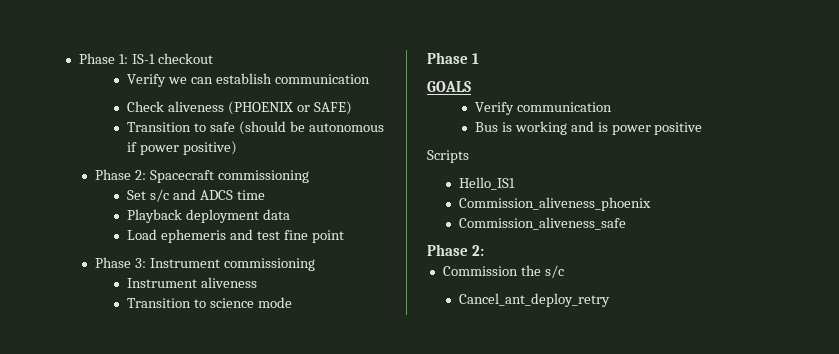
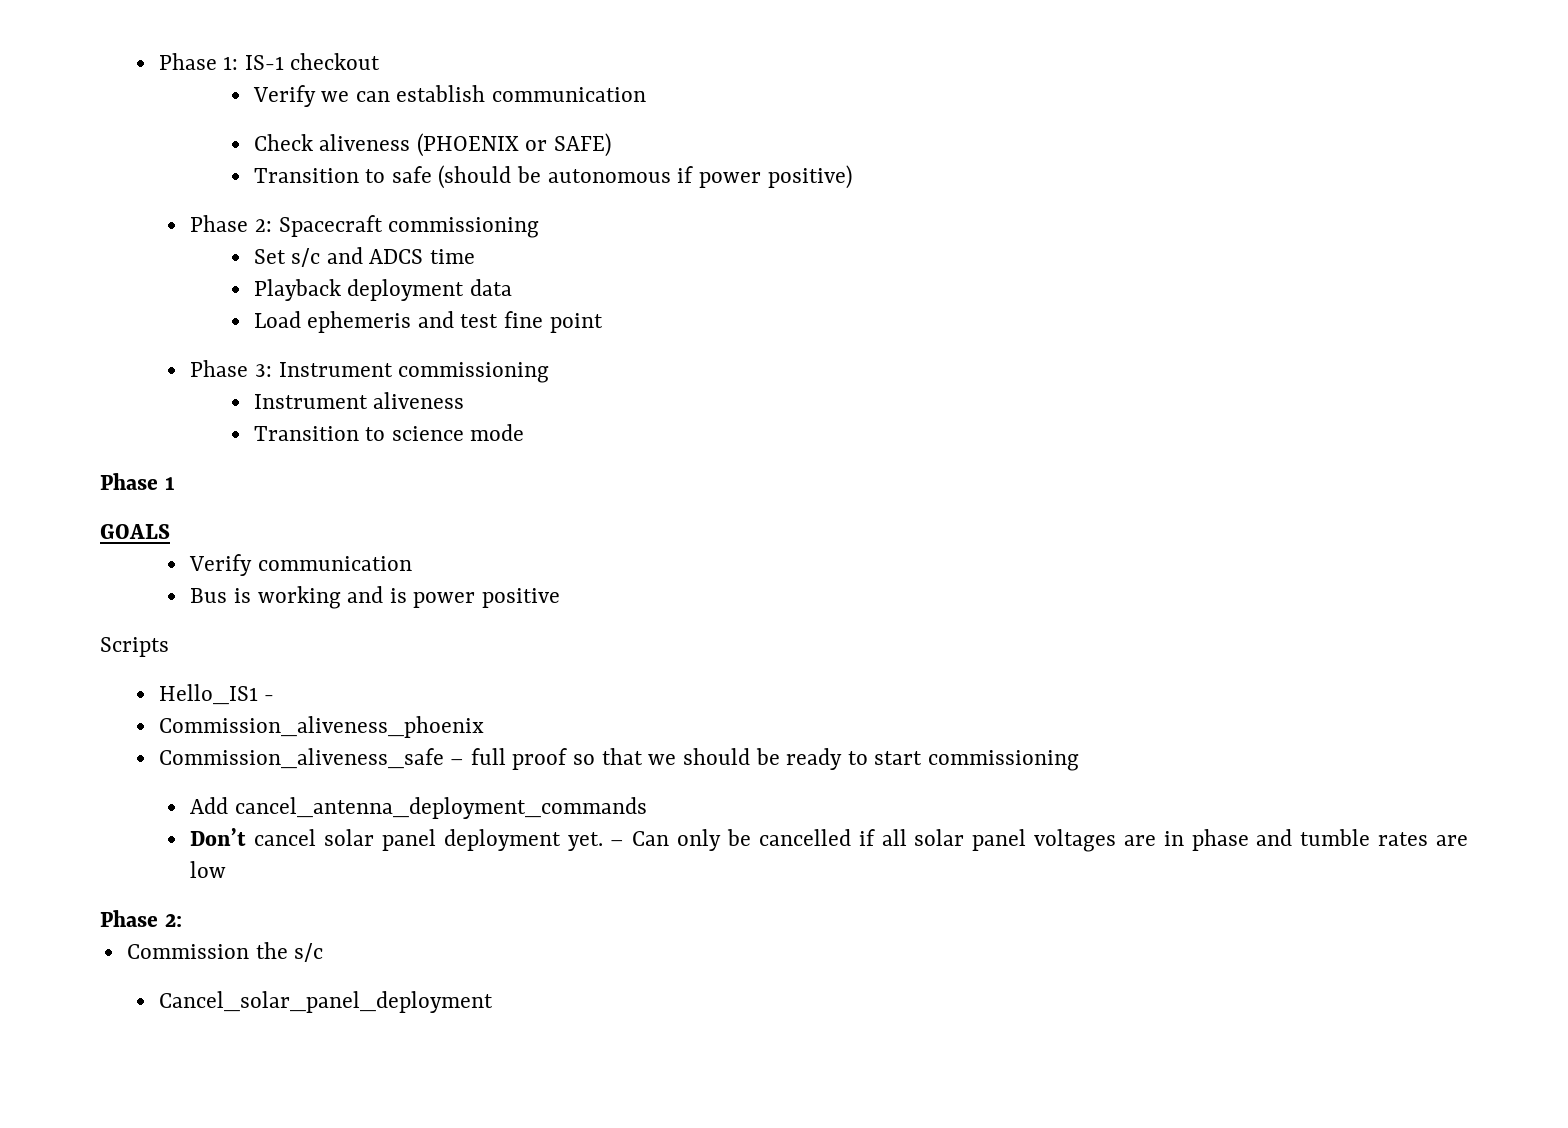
- Hello_IS1
+ Hello_IS1 -
- Commission_aliveness_safe
+ Commission_aliveness_safe – full proof so that we should be ready to start commissioning
+ Add cancel_antenna_deployment_commands
+ Don’t cancel solar panel deployment yet. – Can only be cancelled if all solar panel voltages are in phase and tumble rates are low
- Cancel_ant_deploy_retry
+ Cancel_solar_panel_deployment

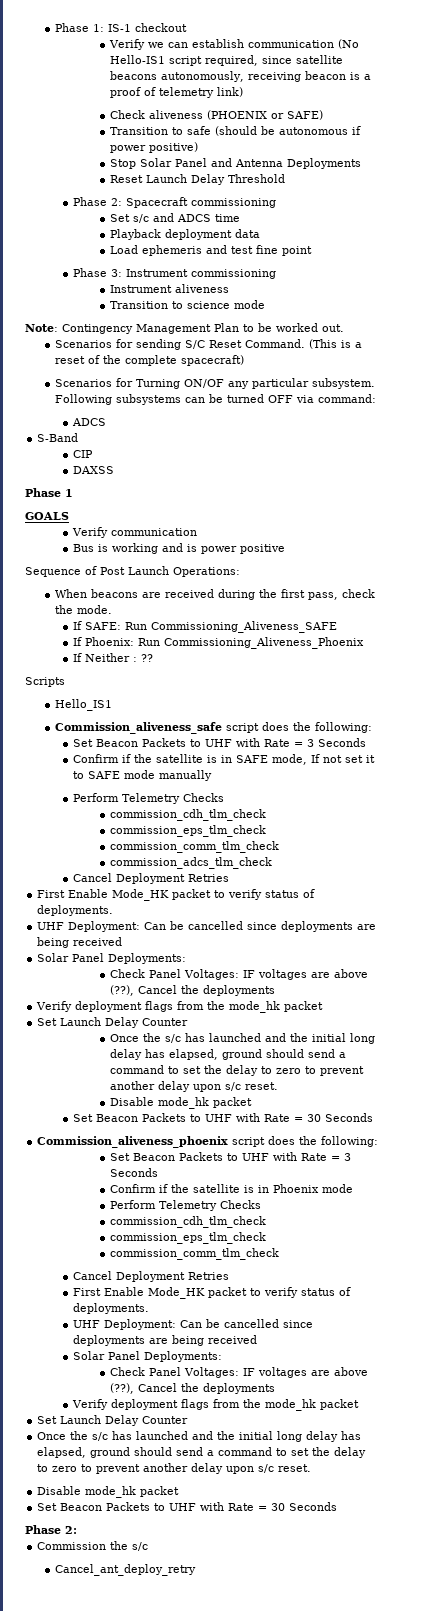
- Verify we can establish communication
+ Verify we can establish communication (No Hello-IS1 script required, since satellite beacons autonomously, receiving beacon is a proof of telemetry link)
+ Stop Solar Panel and Antenna Deployments
+ Reset Launch Delay Threshold
+ Note: Contingency Management Plan to be worked out.
+ Scenarios for sending S/C Reset Command. (This is a reset of the complete spacecraft)
+ Scenarios for Turning ON/OF any particular subsystem. Following subsystems can be turned OFF via command:
+ ADCS
+ S-Band
+ CIP
+ DAXSS
+ Sequence of Post Launch Operations:
+ When beacons are received during the first pass, check the mode.
+ If SAFE: Run Commissioning_Aliveness_SAFE
+ If Phoenix: Run Commissioning_Aliveness_Phoenix
+ If Neither : ??
  Scripts
- Hello_IS1 -
- Commission_aliveness_phoenix
- Commission_aliveness_safe – full proof so that we should be ready to start commissioning
- Add cancel_antenna_deployment_commands
- Don’t cancel solar panel deployment yet. – Can only be cancelled if all solar panel voltages are in phase and tumble rates are low
+ Hello_IS1
+ Commission_aliveness_safe script does the following:
+ Set Beacon Packets to UHF with Rate = 3 Seconds
+ Confirm if the satellite is in SAFE mode, If not set it to SAFE mode manually
+ Perform Telemetry Checks
+ commission_cdh_tlm_check
+ commission_eps_tlm_check
+ commission_comm_tlm_check
+ commission_adcs_tlm_check
+ Cancel Deployment Retries
+ First Enable Mode_HK packet to verify status of deployments.
+ UHF Deployment: Can be cancelled since deployments are being received
+ Solar Panel Deployments:
+ Check Panel Voltages: IF voltages are above (??), Cancel the deployments
+ Verify deployment flags from the mode_hk packet
+ Set Launch Delay Counter
+ Once the s/c has launched and the initial long delay has elapsed, ground should send a command to set the delay to zero to prevent another delay upon s/c reset.
+ Disable mode_hk packet
+ Set Beacon Packets to UHF with Rate = 30 Seconds
+ Commission_aliveness_phoenix script does the following:
+ Set Beacon Packets to UHF with Rate = 3 Seconds
+ Confirm if the satellite is in Phoenix mode
+ Perform Telemetry Checks
+ commission_cdh_tlm_check
+ commission_eps_tlm_check
+ commission_comm_tlm_check
+ Cancel Deployment Retries
+ First Enable Mode_HK packet to verify status of deployments.
+ UHF Deployment: Can be cancelled since deployments are being received
+ Solar Panel Deployments:
+ Check Panel Voltages: IF voltages are above (??), Cancel the deployments
+ Verify deployment flags from the mode_hk packet
+ Set Launch Delay Counter
+ Once the s/c has launched and the initial long delay has elapsed, ground should send a command to set the delay to zero to prevent another delay upon s/c reset.
+ Disable mode_hk packet
+ Set Beacon Packets to UHF with Rate = 30 Seconds
- Cancel_solar_panel_deployment
+ Cancel_ant_deploy_retry

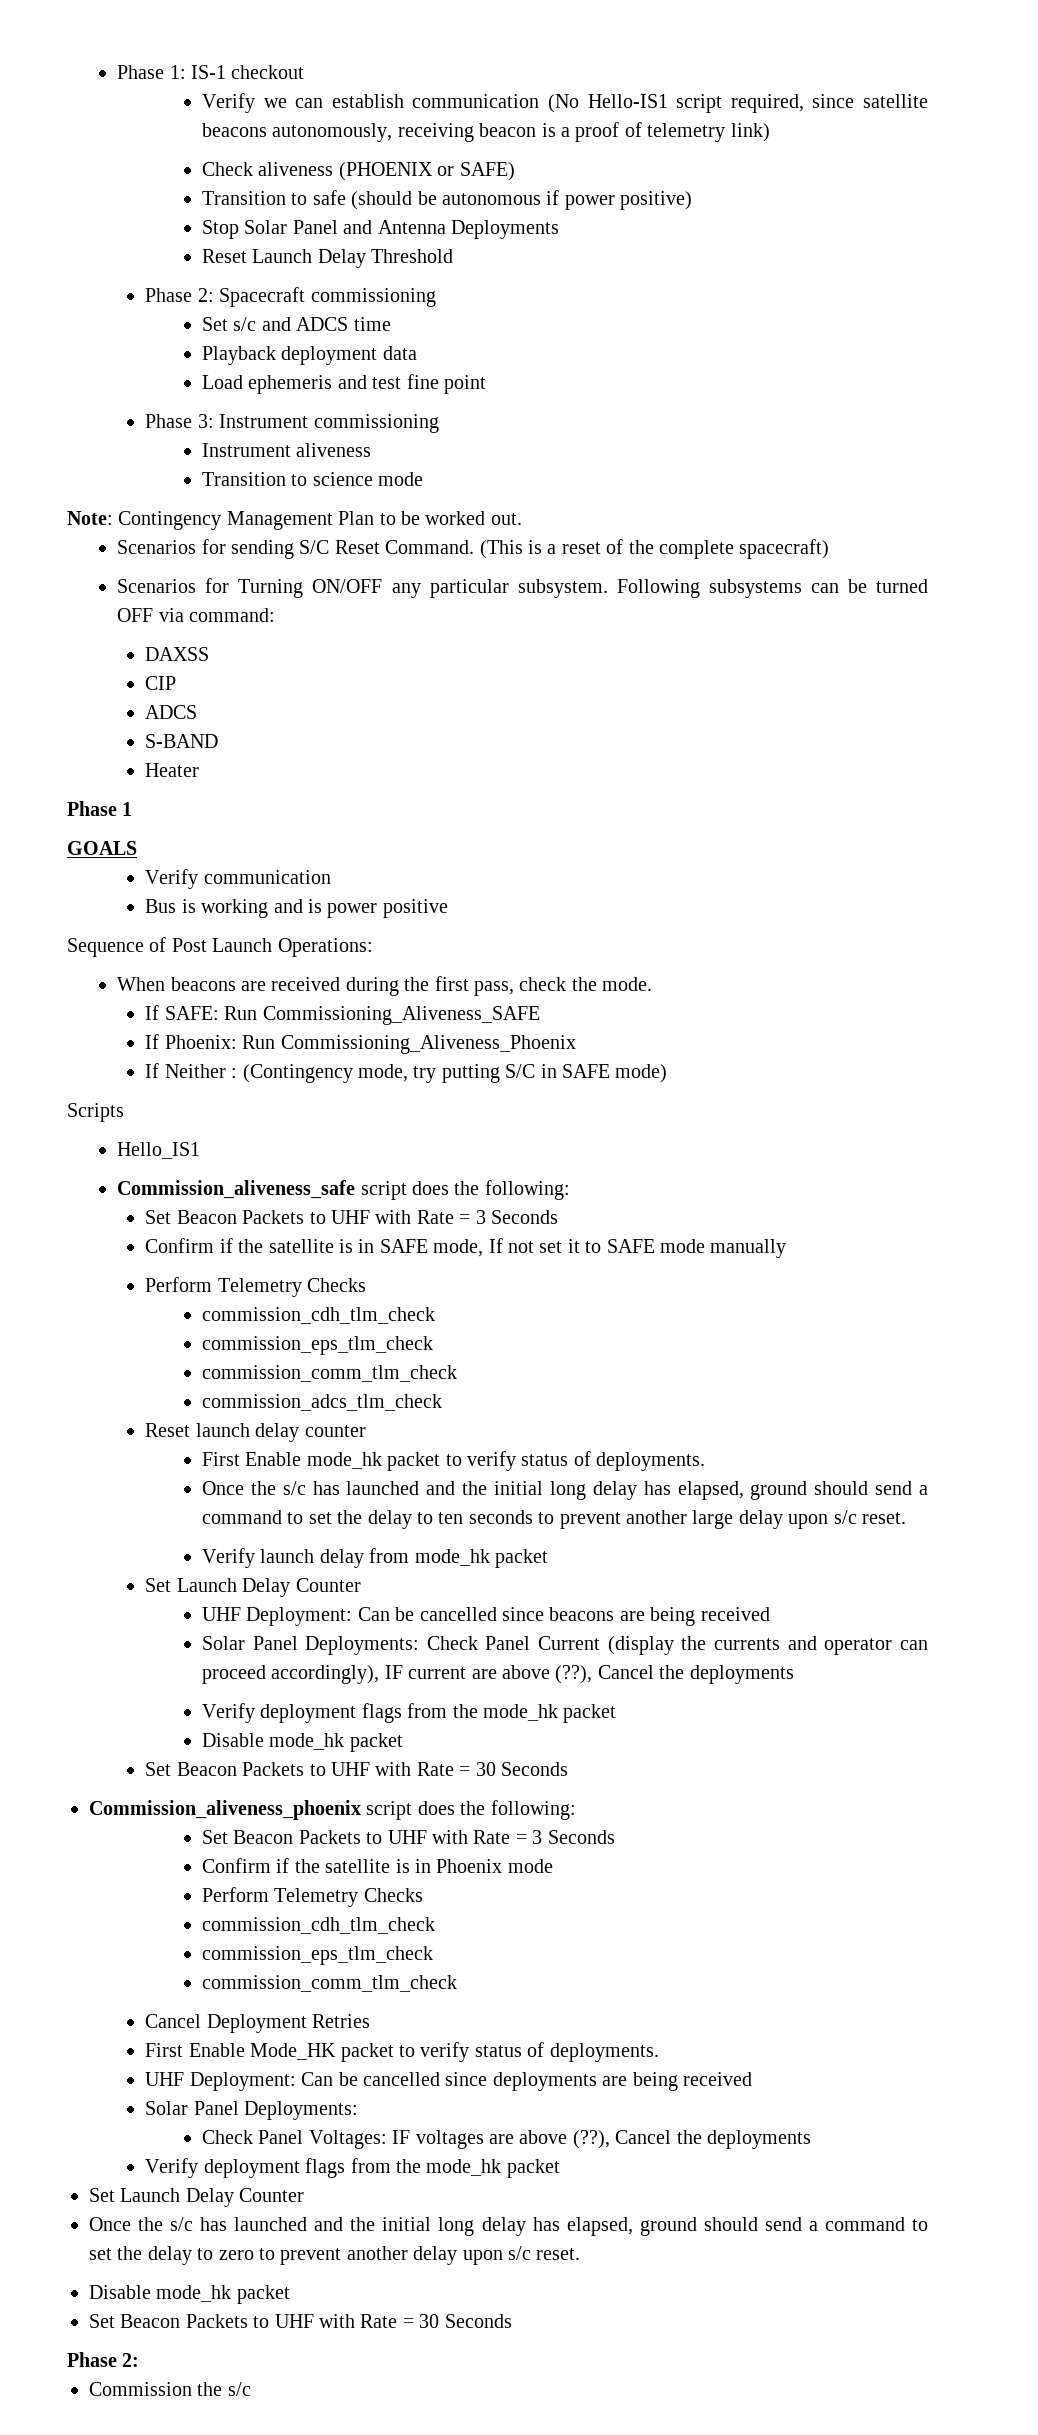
- Scenarios for Turning ON/OF any particular subsystem.
+ Scenarios for Turning ON/OFF any particular subsystem.
  Following subsystems can be turned OFF via command:
- ADCS
- S-Band
+ DAXSS
  CIP
- DAXSS
+ ADCS
+ S-BAND
+ Heater
- If Neither : ??
+ If Neither : (Contingency mode, try putting S/C in SAFE mode)
  commission_adcs_tlm_check
- Cancel Deployment Retries
- First Enable Mode_HK packet to verify status of deployments.
- UHF Deployment: Can be cancelled since deployments are being received
- Solar Panel Deployments:
- Check Panel Voltages: IF voltages are above (??), Cancel the deployments
+ Reset launch delay counter
+ First Enable mode_hk packet to verify status of deployments.
+ Once the s/c has launched and the initial long delay has elapsed, ground should send a command to set the delay to ten seconds to prevent another large delay upon s/c reset.
+ Verify launch delay from mode_hk packet
+ Set Launch Delay Counter
+ UHF Deployment: Can be cancelled since beacons are being received
+ Solar Panel Deployments: Check Panel Current (display the currents and operator can proceed accordingly), IF current are above (??), Cancel the deployments
  Verify deployment flags from the mode_hk packet
- Set Launch Delay Counter
- Once the s/c has launched and the initial long delay has elapsed, ground should send a command to set the delay to zero to prevent another delay upon s/c reset.
- Cancel_ant_deploy_retry

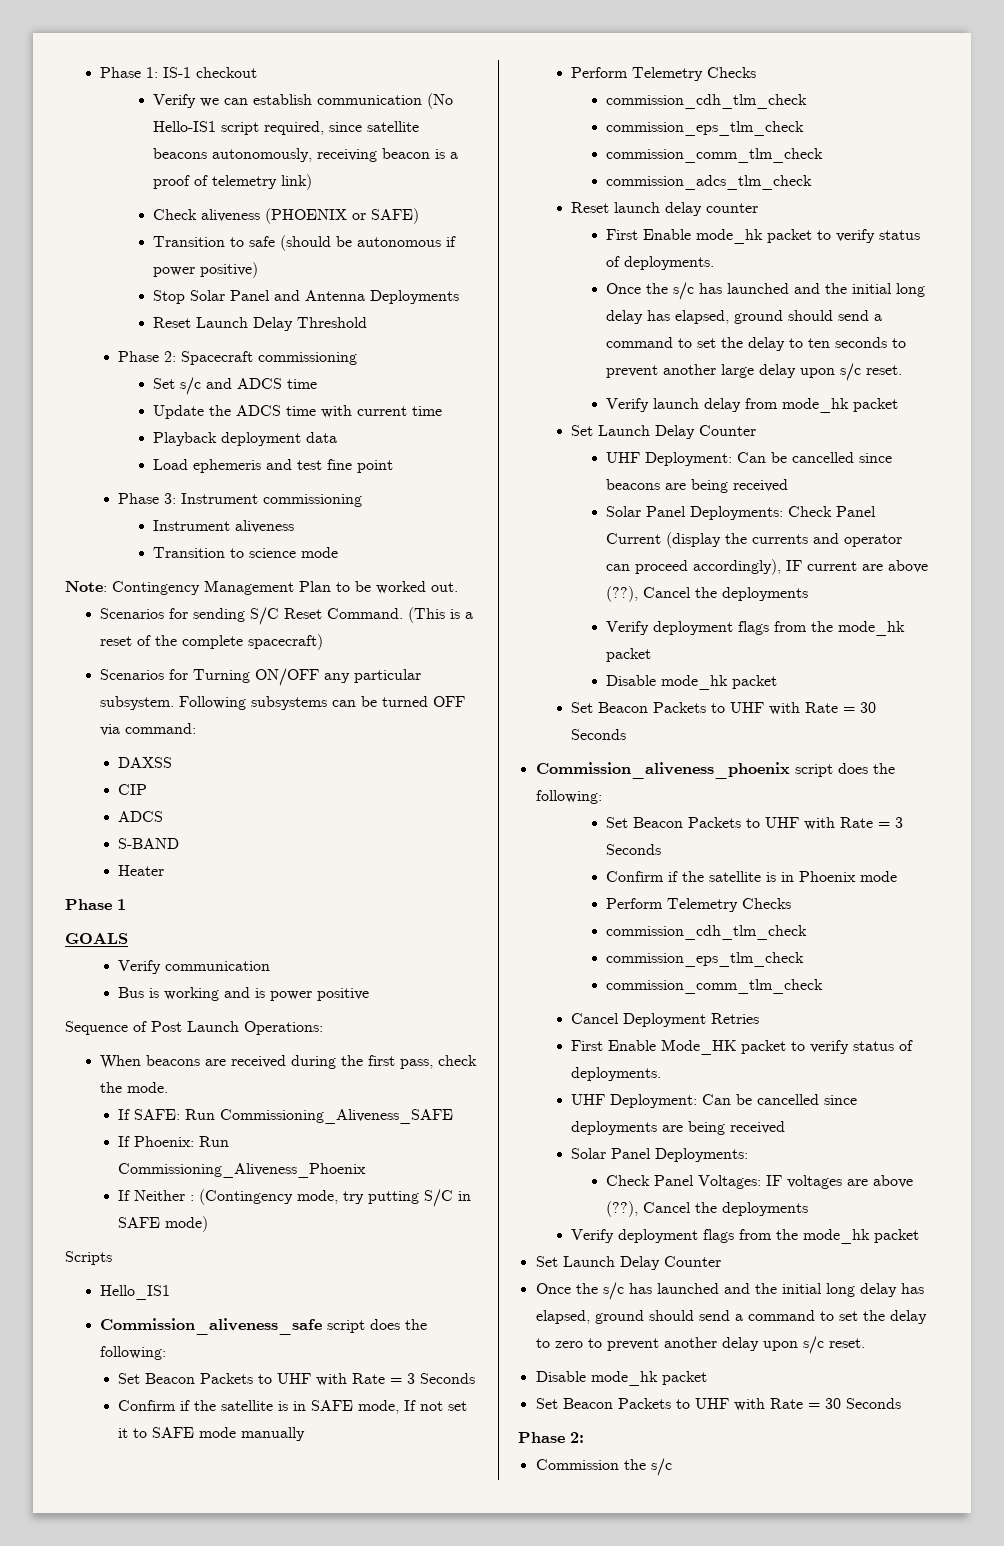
+ Update the ADCS time with current time

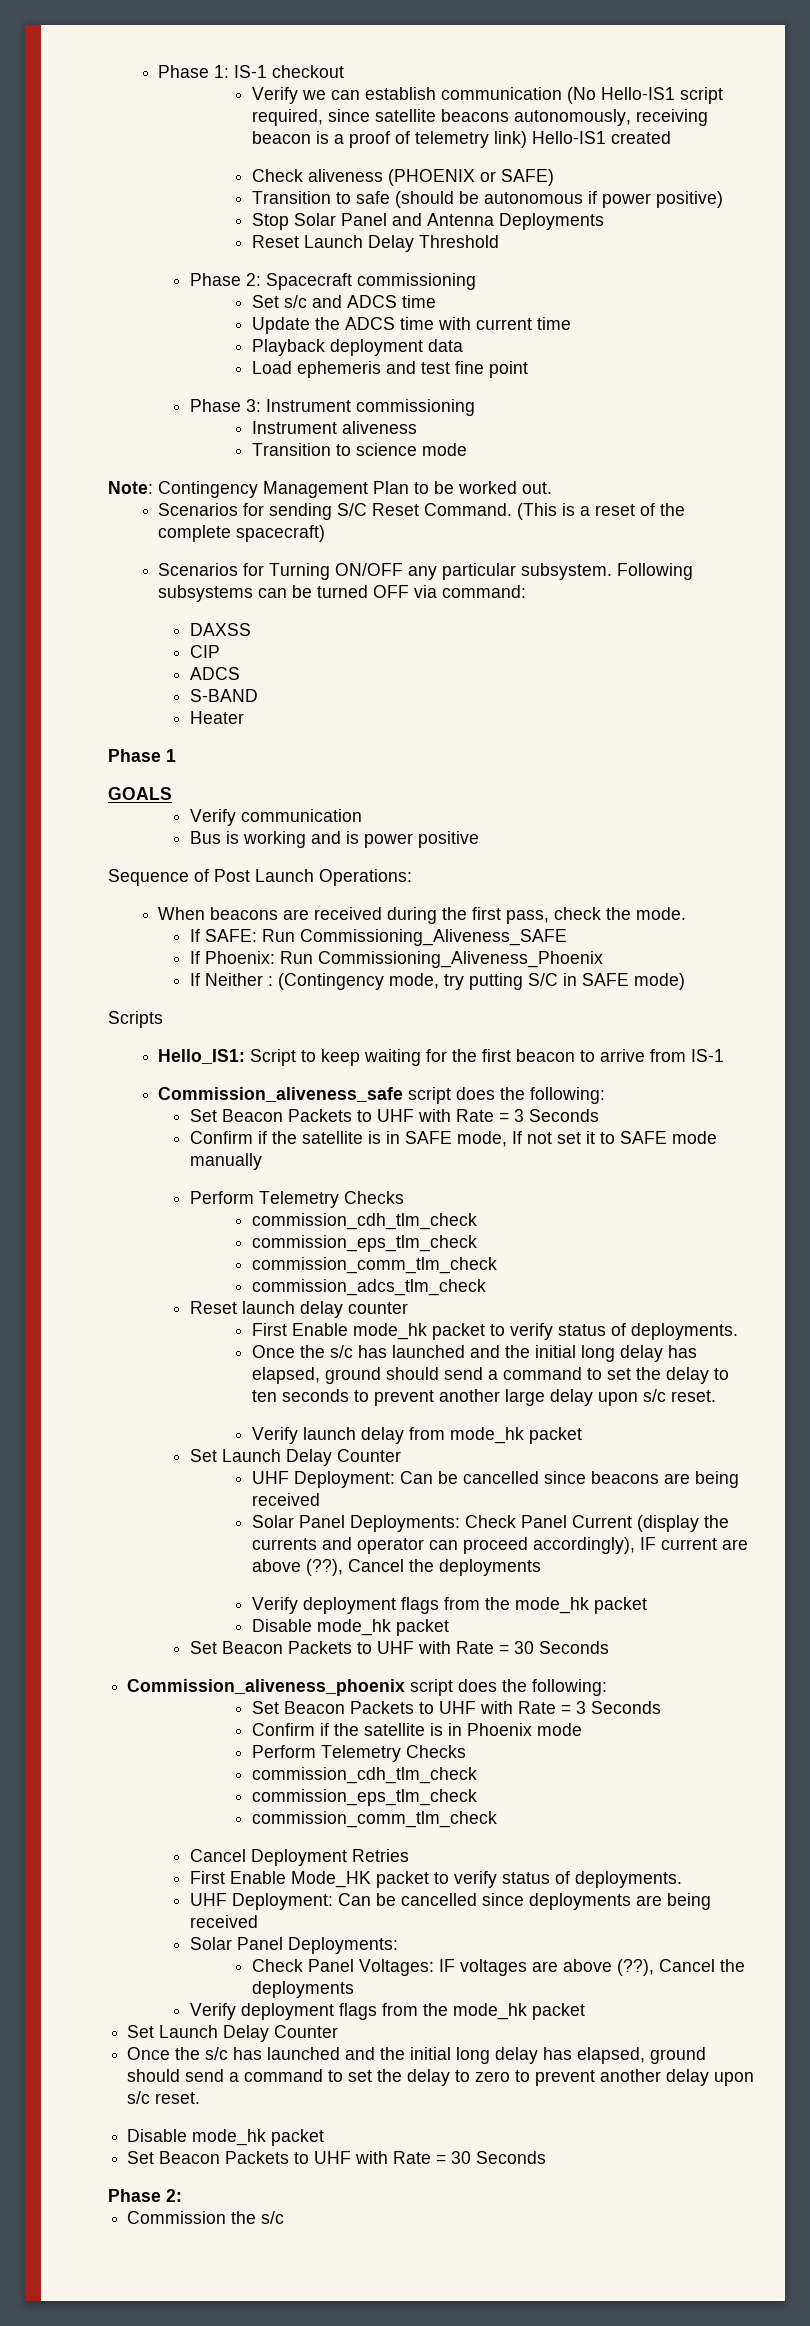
- Verify we can establish communication (No Hello-IS1 script required, since satellite beacons autonomously, receiving beacon is a proof of telemetry link)
+ Verify we can establish communication (No Hello-IS1 script required, since satellite beacons autonomously, receiving beacon is a proof of telemetry link) Hello-IS1 created
- Hello_IS1
+ Hello_IS1: Script to keep waiting for the first beacon to arrive from IS-1

